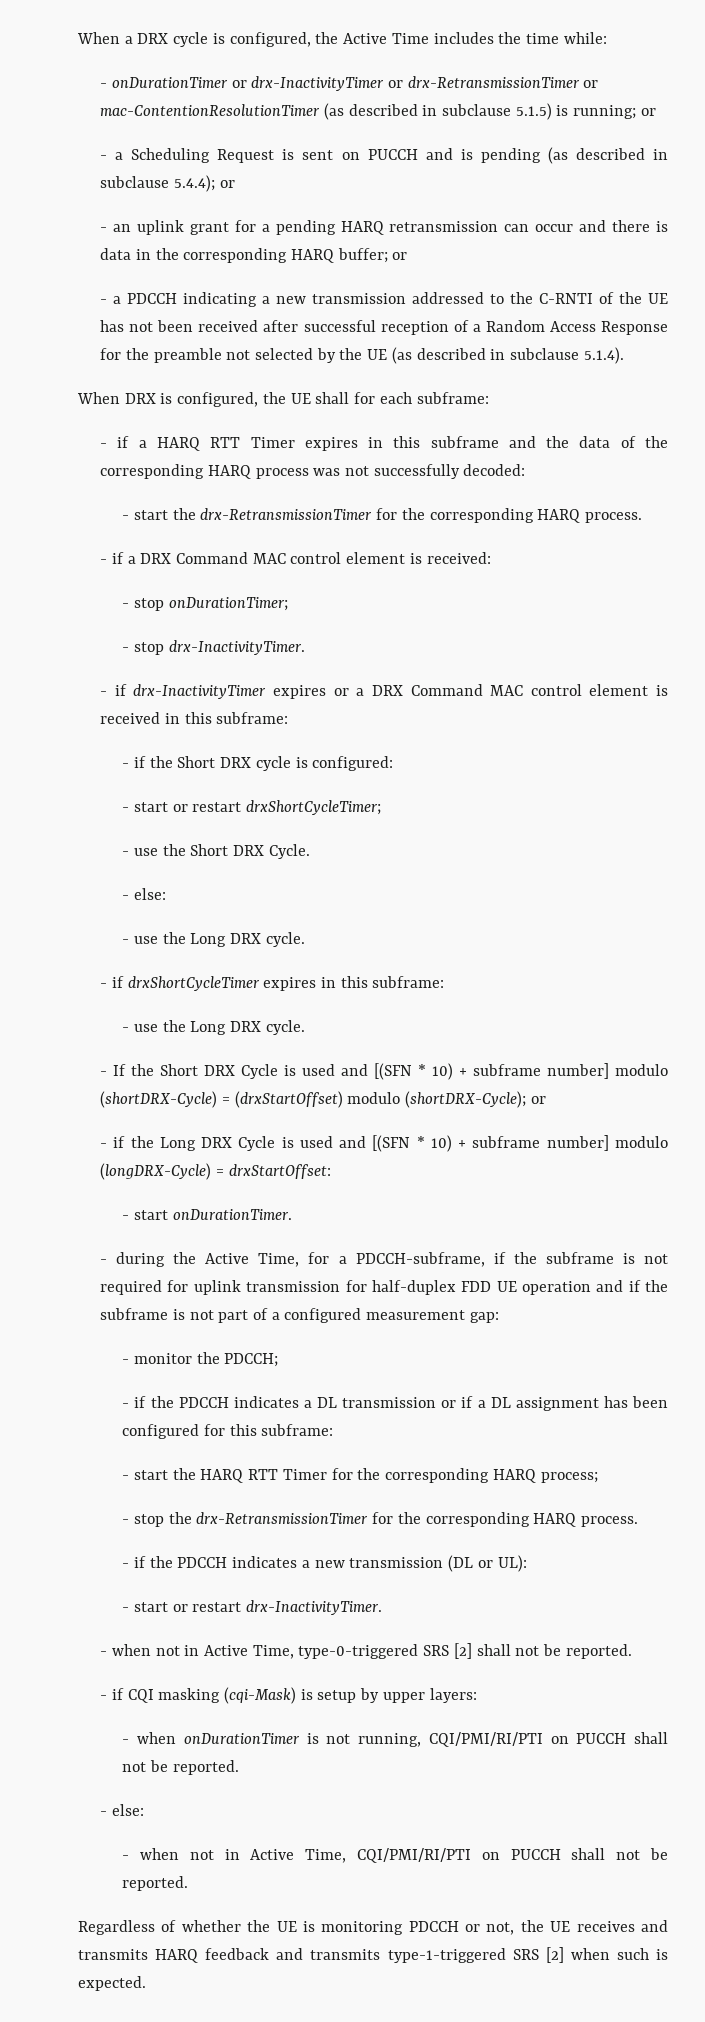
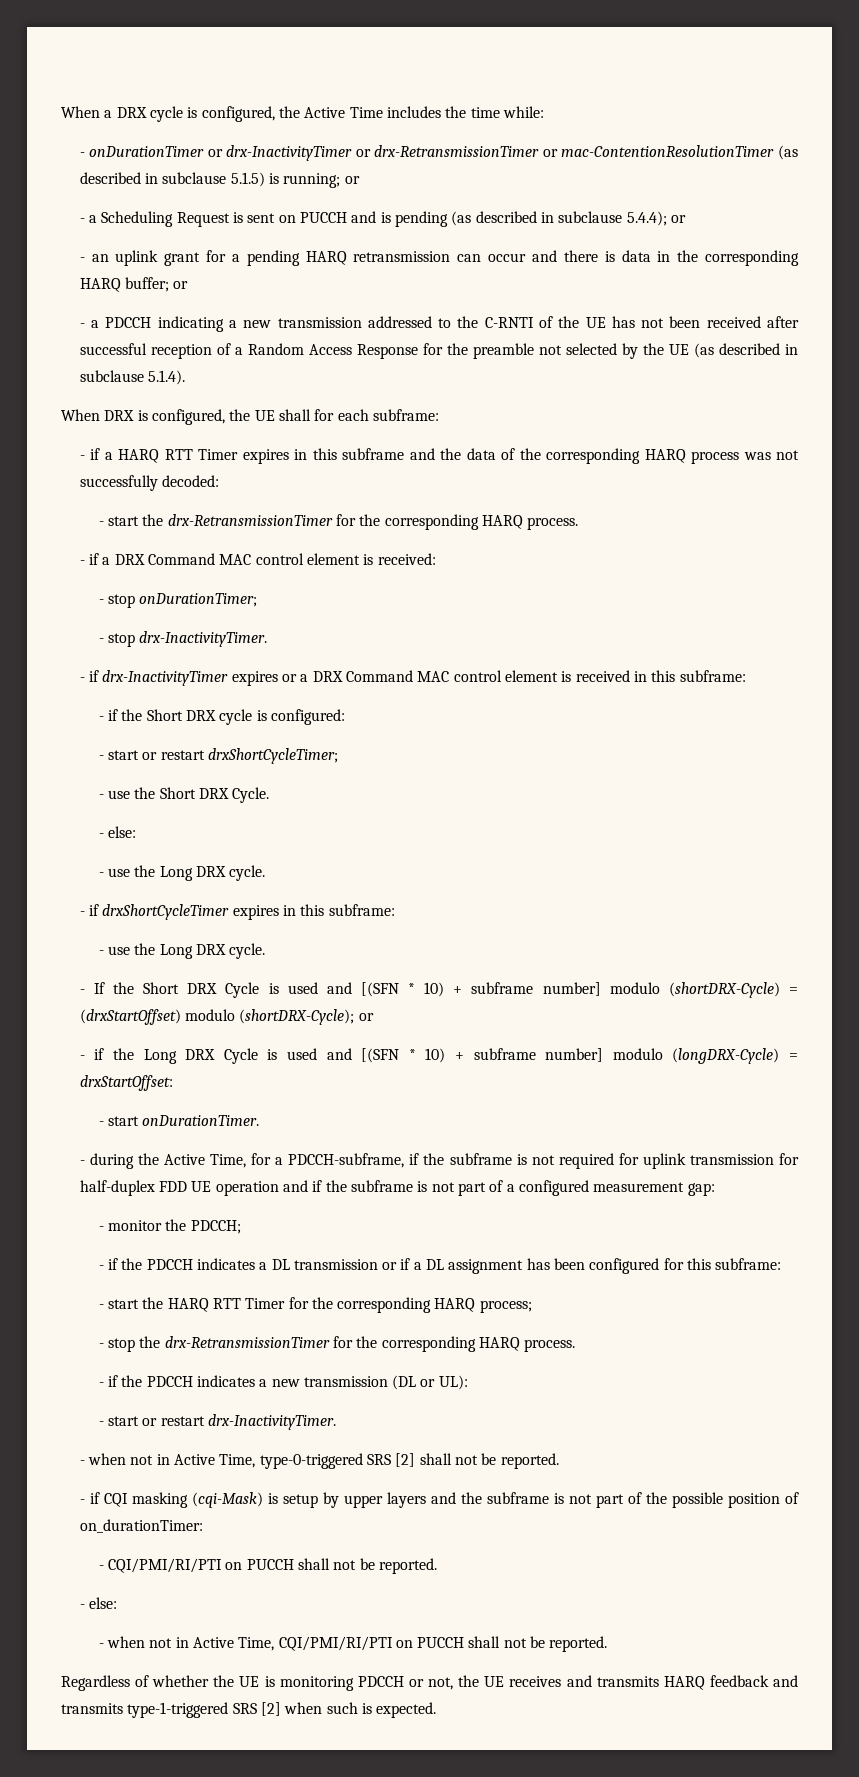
- - if CQI masking (cqi-Mask) is setup by upper layers:
- - when onDurationTimer is not running, CQI/PMI/RI/PTI on PUCCH shall not be reported.
+ - if CQI masking (cqi-Mask) is setup by upper layers and the subframe is not part of the possible position of on_durationTimer:
+ - CQI/PMI/RI/PTI on PUCCH shall not be reported.

